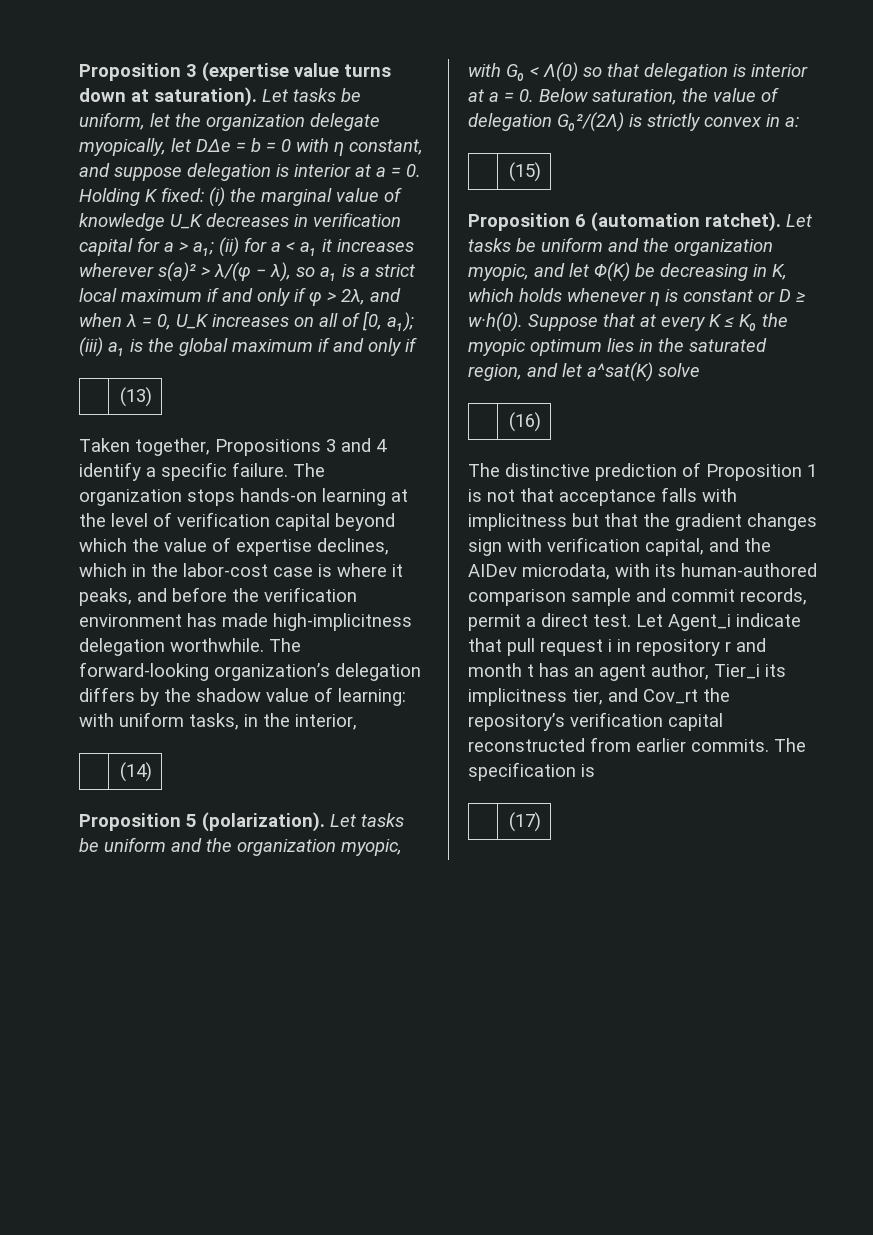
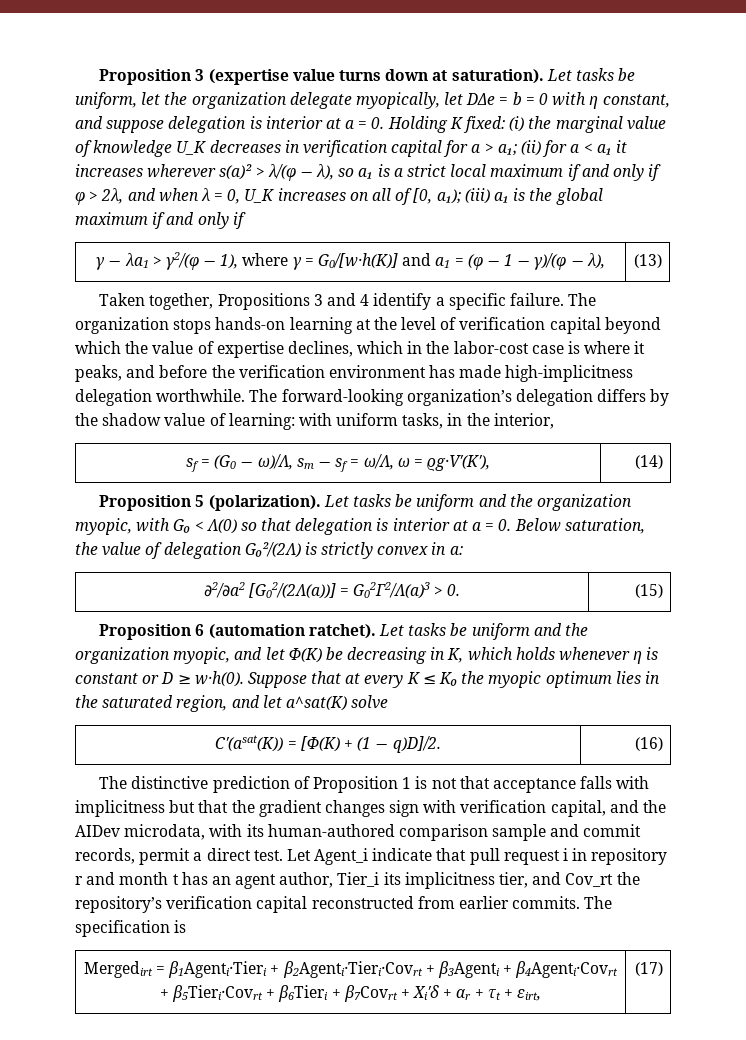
- | (13)
+ γ − λa1 > γ2/(φ − 1), where γ = G0/[w·h(K)] and a1 = (φ − 1 − γ)/(φ − λ), | (13)
- | (14)
+ sf = (G0 − ω)/Λ, sm − sf = ω/Λ, ω = ϱg·V′(K′), | (14)
- | (15)
+ ∂2/∂a2 [G02/(2Λ(a))] = G02Γ2/Λ(a)3 > 0. | (15)
- | (16)
+ C′(asat(K)) = [Φ(K) + (1 − q)D]/2. | (16)
- | (17)
+ Mergedirt = β1Agenti·Tieri + β2Agenti·Tieri·Covrt + β3Agenti + β4Agenti·Covrt + β5Tieri·Covrt + β6Tieri + β7Covrt + Xi′δ + αr + τt + εirt, | (17)

